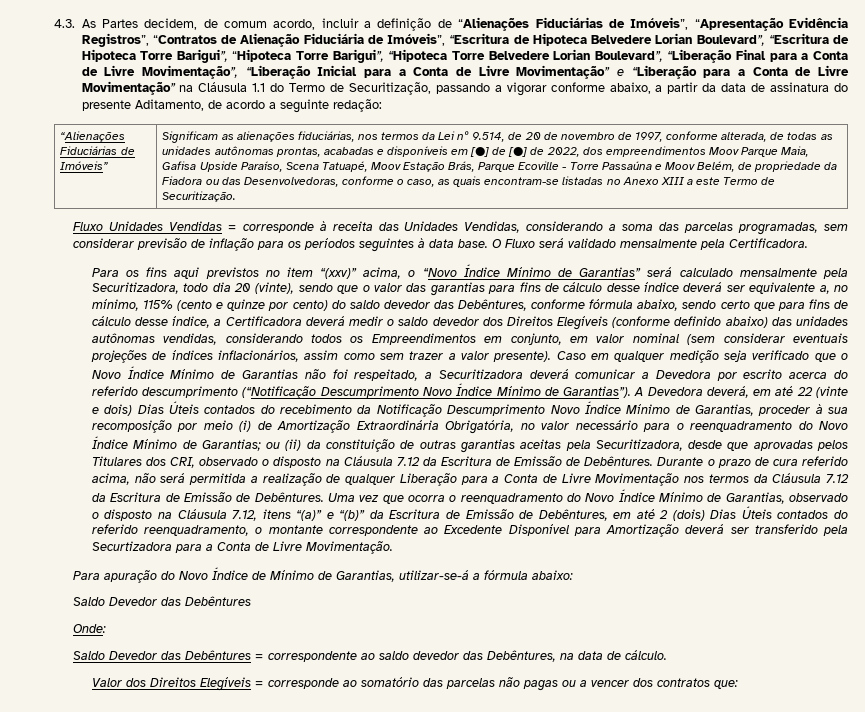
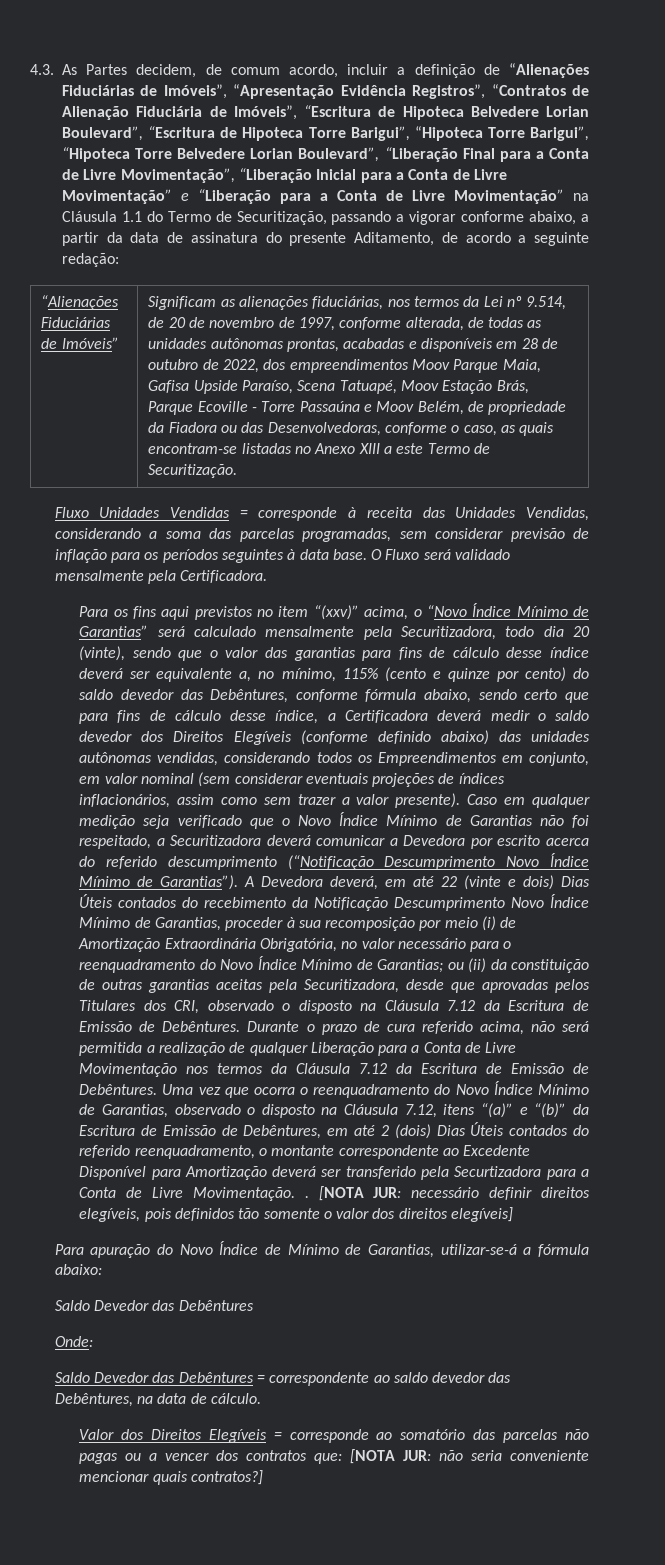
- Significam as alienações fiduciárias, nos termos da Lei nº 9.514, de 20 de novembro de 1997, conforme alterada, de todas as unidades autônomas prontas, acabadas e disponíveis em [●] de [●] de 2022, dos empreendimentos Moov Parque Maia, Gafisa Upside Paraíso, Scena Tatuapé, Moov Estação Brás, Parque Ecoville - Torre Passaúna e Moov Belém, de propriedade da Fiadora ou das Desenvolvedoras, conforme o caso, as quais encontram-se listadas no Anexo XIII a este Termo de Securitização.
+ Significam as alienações fiduciárias, nos termos da Lei nº 9.514, de 20 de novembro de 1997, conforme alterada, de todas as unidades autônomas prontas, acabadas e disponíveis em 28 de outubro de 2022, dos empreendimentos Moov Parque Maia, Gafisa Upside Paraíso, Scena Tatuapé, Moov Estação Brás, Parque Ecoville - Torre Passaúna e Moov Belém, de propriedade da Fiadora ou das Desenvolvedoras, conforme o caso, as quais encontram-se listadas no Anexo XIII a este Termo de Securitização.
- Uma vez que ocorra o reenquadramento do Novo Índice Mínimo de Garantias, observado o disposto na Cláusula 7.12, itens “(a)” e “(b)” da Escritura de Emissão de Debêntures, em até 2 (dois) Dias Úteis contados do referido reenquadramento, o montante correspondente ao Excedente Disponível para Amortização deverá ser transferido pela Securtizadora para a Conta de Livre Movimentação.
+ Uma vez que ocorra o reenquadramento do Novo Índice Mínimo de Garantias, observado o disposto na Cláusula 7.12, itens “(a)” e “(b)” da Escritura de Emissão de Debêntures, em até 2 (dois) Dias Úteis contados do referido reenquadramento, o montante correspondente ao Excedente Disponível para Amortização deverá ser transferido pela Securtizadora para a Conta de Livre Movimentação. . [NOTA JUR: necessário definir direitos elegíveis, pois definidos tão somente o valor dos direitos elegíveis]
- Valor dos Direitos Elegíveis = corresponde ao somatório das parcelas não pagas ou a vencer dos contratos que:
+ Valor dos Direitos Elegíveis = corresponde ao somatório das parcelas não pagas ou a vencer dos contratos que: [NOTA JUR: não seria conveniente mencionar quais contratos?]

